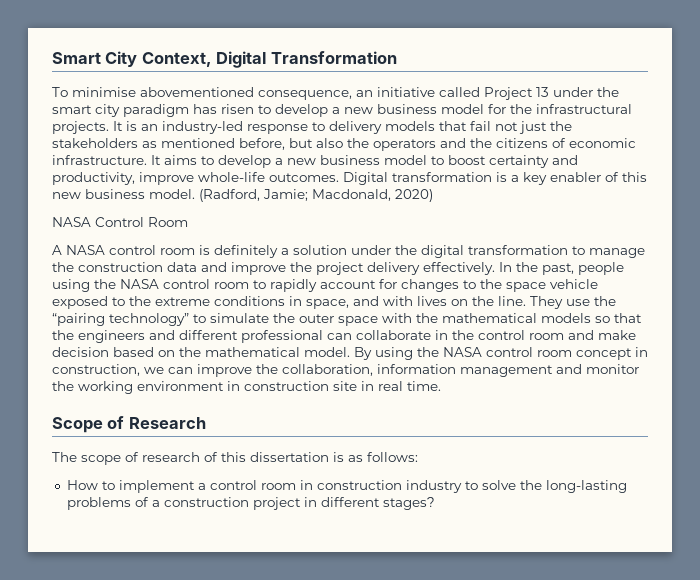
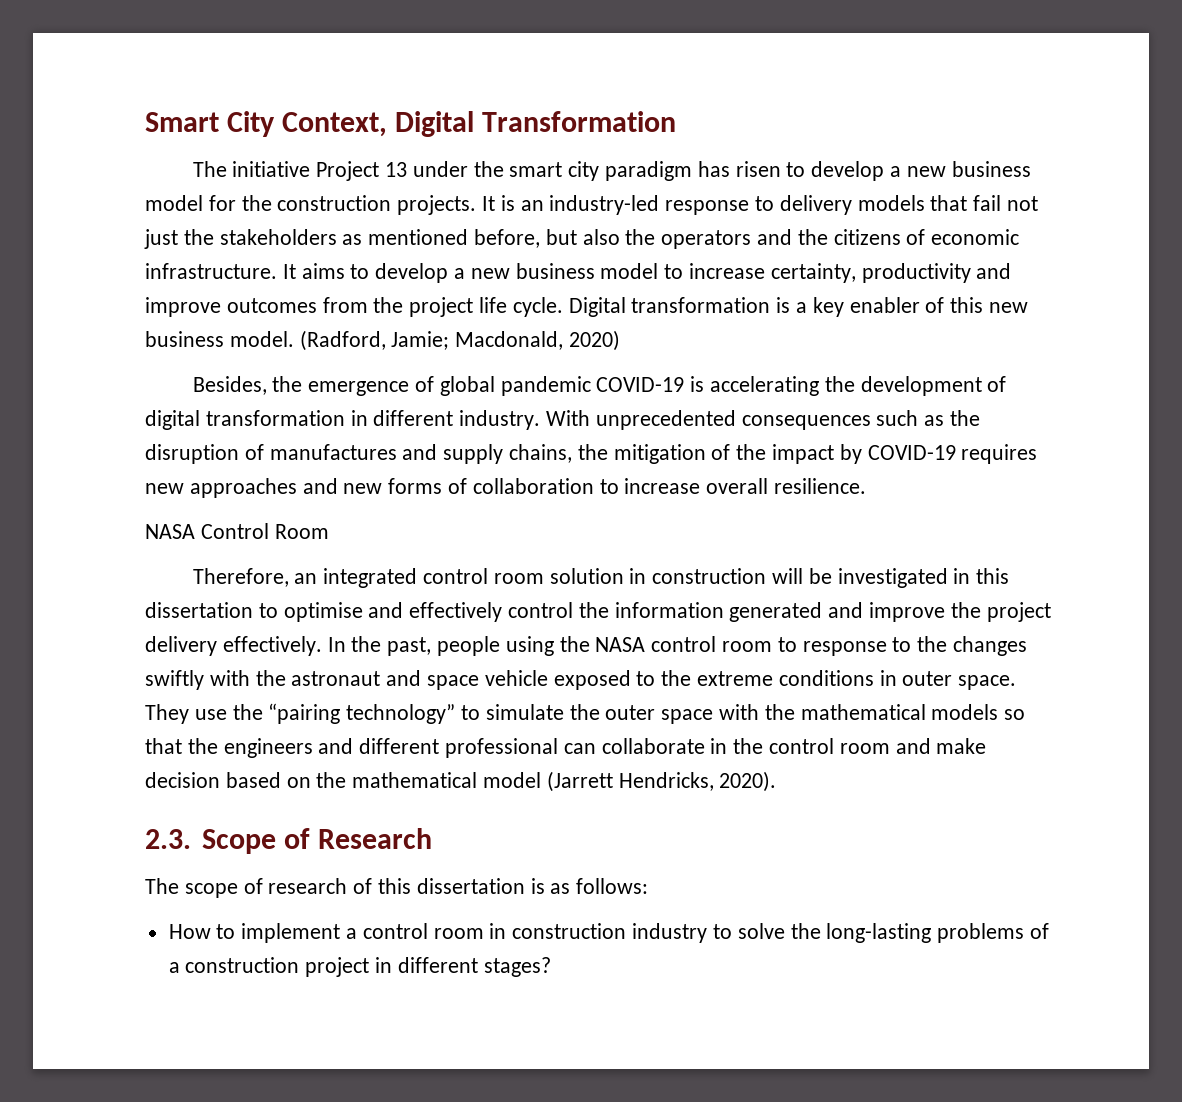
- To minimise abovementioned consequence, an initiative called Project 13 under the smart city paradigm has risen to develop a new business model for the infrastructural projects.
+ The initiative Project 13 under the smart city paradigm has risen to develop a new business model for the construction projects.
- It aims to develop a new business model to boost certainty and productivity, improve whole-life outcomes.
+ It aims to develop a new business model to increase certainty, productivity and improve outcomes from the project life cycle.
+ Besides, the emergence of global pandemic COVID-19 is accelerating the development of digital transformation in different industry. With unprecedented consequences such as the disruption of manufactures and supply chains, the mitigation of the impact by COVID-19 requires new approaches and new forms of collaboration to increase overall resilience.
  NASA Control Room
- A NASA control room is definitely a solution under the digital transformation to manage the construction data and improve the project delivery effectively.
+ Therefore, an integrated control room solution in construction will be investigated in this dissertation to optimise and effectively control the information generated and improve the project delivery effectively.
- In the past, people using the NASA control room to rapidly account for changes to the space vehicle exposed to the extreme conditions in space, and with lives on the line.
+ In the past, people using the NASA control room to response to the changes swiftly with the astronaut and space vehicle exposed to the extreme conditions in outer space.
- They use the “pairing technology” to simulate the outer space with the mathematical models so that the engineers and different professional can collaborate in the control room and make decision based on the mathematical model. By using the NASA control room concept in construction, we can improve the collaboration, information management and monitor the working environment in construction site in real time.
- Scope of Research
+ They use the “pairing technology” to simulate the outer space with the mathematical models so that the engineers and different professional can collaborate in the control room and make decision based on the mathematical model (Jarrett Hendricks, 2020).
+ 2.3. Scope of Research

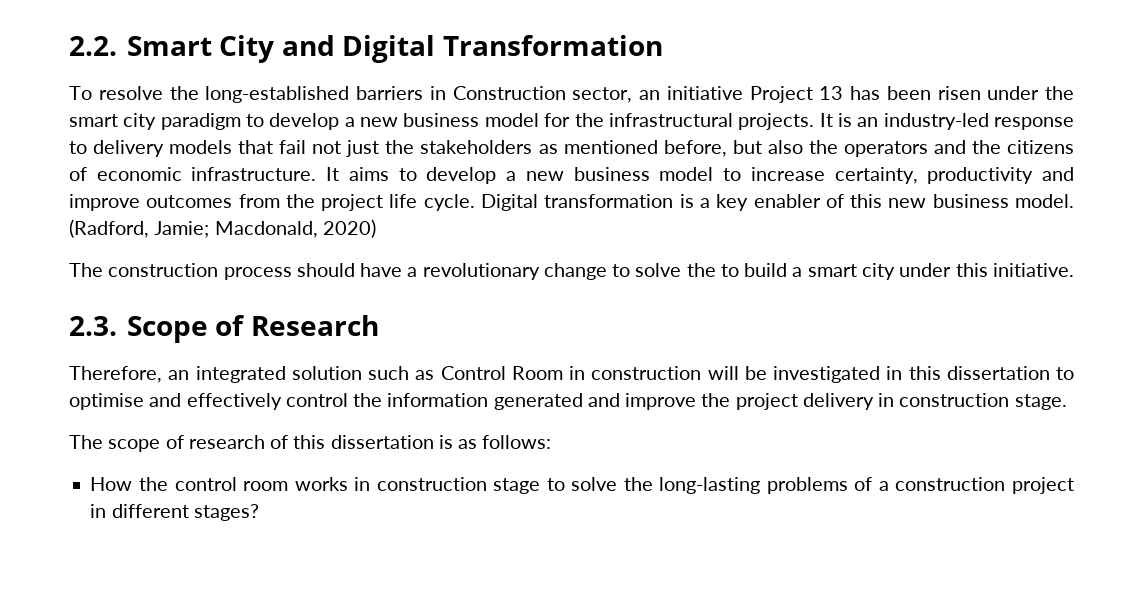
- Smart City Context, Digital Transformation
+ 2.2. Smart City and Digital Transformation
- The initiative Project 13 under the smart city paradigm has risen to develop a new business model for the construction projects.
+ To resolve the long-established barriers in Construction sector, an initiative Project 13 has been risen under the smart city paradigm to develop a new business model for the infrastructural projects.
- Besides, the emergence of global pandemic COVID-19 is accelerating the development of digital transformation in different industry. With unprecedented consequences such as the disruption of manufactures and supply chains, the mitigation of the impact by COVID-19 requires new approaches and new forms of collaboration to increase overall resilience.
- NASA Control Room
- Therefore, an integrated control room solution in construction will be investigated in this dissertation to optimise and effectively control the information generated and improve the project delivery effectively. In the past, people using the NASA control room to response to the changes swiftly with the astronaut and space vehicle exposed to the extreme conditions in outer space. They use the “pairing technology” to simulate the outer space with the mathematical models so that the engineers and different professional can collaborate in the control room and make decision based on the mathematical model (Jarrett Hendricks, 2020).
+ The construction process should have a revolutionary change to solve the to build a smart city under this initiative.
  2.3. Scope of Research
+ Therefore, an integrated solution such as Control Room in construction will be investigated in this dissertation to optimise and effectively control the information generated and improve the project delivery in construction stage.
- How to implement a control room in construction industry to solve the long-lasting problems of a construction project in different stages?
+ How the control room works in construction stage to solve the long-lasting problems of a construction project in different stages?

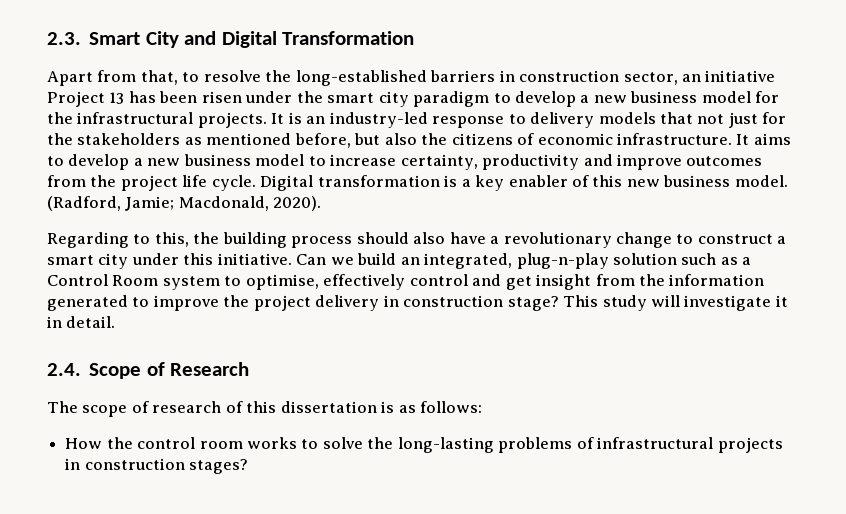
- 2.2. Smart City and Digital Transformation
+ 2.3. Smart City and Digital Transformation
- To resolve the long-established barriers in Construction sector, an initiative Project 13 has been risen under the smart city paradigm to develop a new business model for the infrastructural projects.
+ Apart from that, to resolve the long-established barriers in construction sector, an initiative Project 13 has been risen under the smart city paradigm to develop a new business model for the infrastructural projects.
- It is an industry-led response to delivery models that fail not just the stakeholders as mentioned before, but also the operators and the citizens of economic infrastructure.
+ It is an industry-led response to delivery models that not just for the stakeholders as mentioned before, but also the citizens of economic infrastructure.
- (Radford, Jamie; Macdonald, 2020)
- The construction process should have a revolutionary change to solve the to build a smart city under this initiative.
- 2.3. Scope of Research
- Therefore, an integrated solution such as Control Room in construction will be investigated in this dissertation to optimise and effectively control the information generated and improve the project delivery in construction stage.
+ (Radford, Jamie; Macdonald, 2020).
+ Regarding to this, the building process should also have a revolutionary change to construct a smart city under this initiative. Can we build an integrated, plug-n-play solution such as a Control Room system to optimise, effectively control and get insight from the information generated to improve the project delivery in construction stage? This study will investigate it in detail.
+ 2.4. Scope of Research
- How the control room works in construction stage to solve the long-lasting problems of a construction project in different stages?
+ How the control room works to solve the long-lasting problems of infrastructural projects in construction stages?

